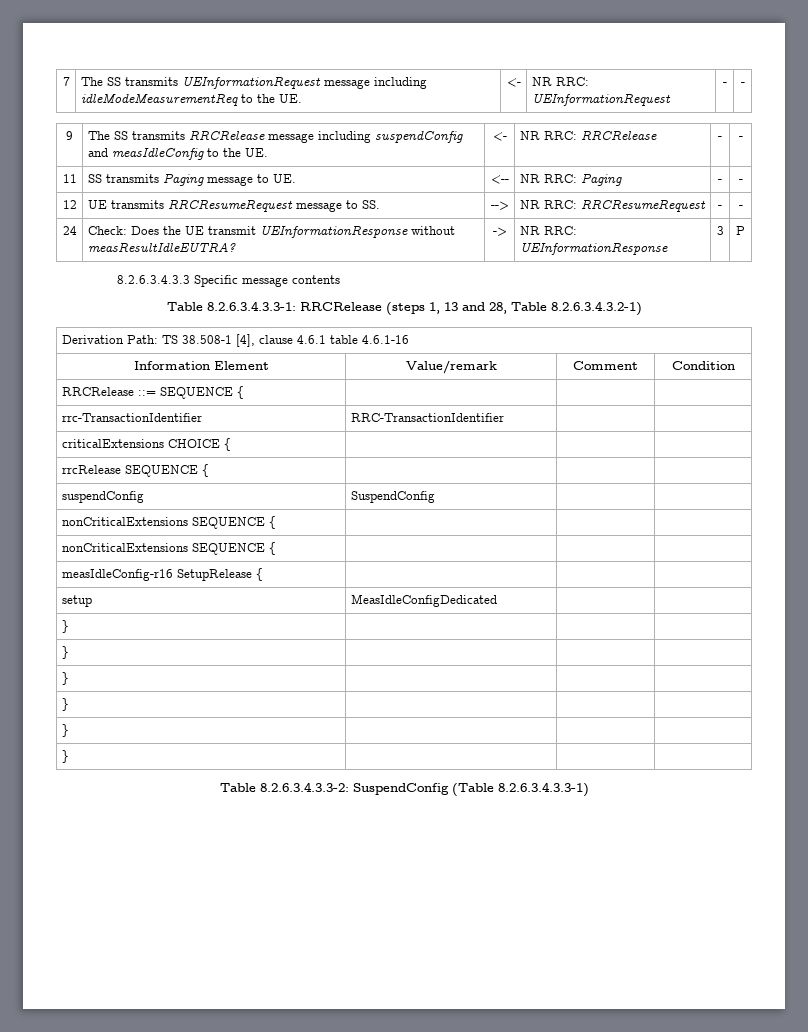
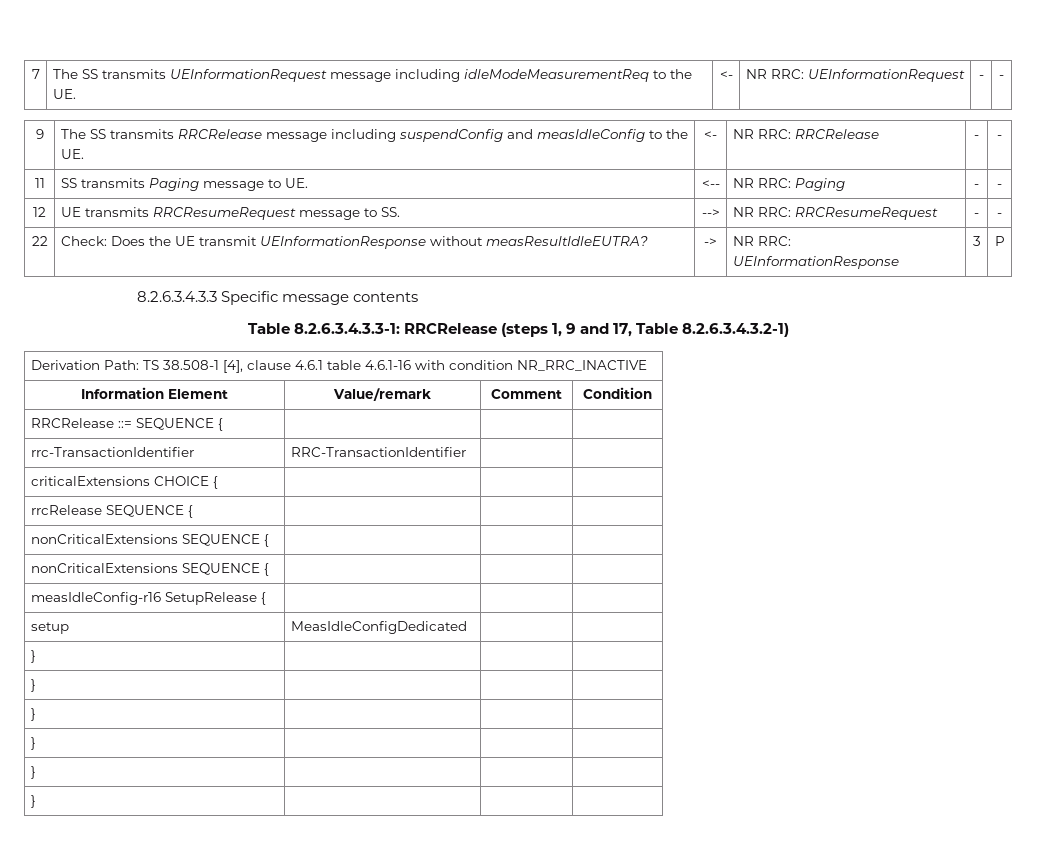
- 24 | Check: Does the UE transmit UEInformationResponse without measResultIdleEUTRA? | -> | NR RRC: UEInformationResponse | 3 | P
+ 22 | Check: Does the UE transmit UEInformationResponse without measResultIdleEUTRA? | -> | NR RRC: UEInformationResponse | 3 | P
- Table 8.2.6.3.4.3.3-1: RRCRelease (steps 1, 13 and 28, Table 8.2.6.3.4.3.2-1)
+ Table 8.2.6.3.4.3.3-1: RRCRelease (steps 1, 9 and 17, Table 8.2.6.3.4.3.2-1)
- Derivation Path: TS 38.508-1 [4], clause 4.6.1 table 4.6.1-16
+ Derivation Path: TS 38.508-1 [4], clause 4.6.1 table 4.6.1-16 with condition NR_RRC_INACTIVE
- suspendConfig | SuspendConfig | |
- Table 8.2.6.3.4.3.3-2: SuspendConfig (Table 8.2.6.3.4.3.3-1)

